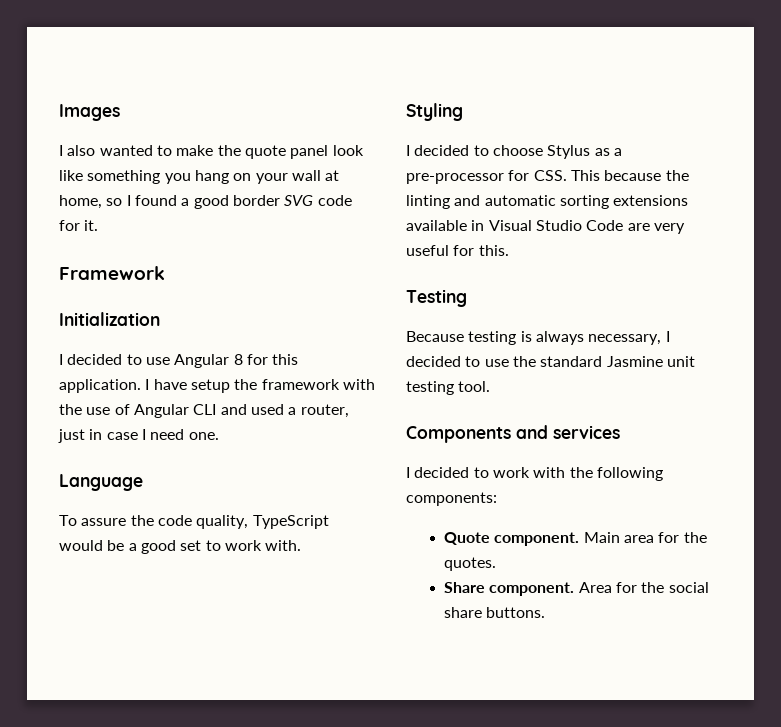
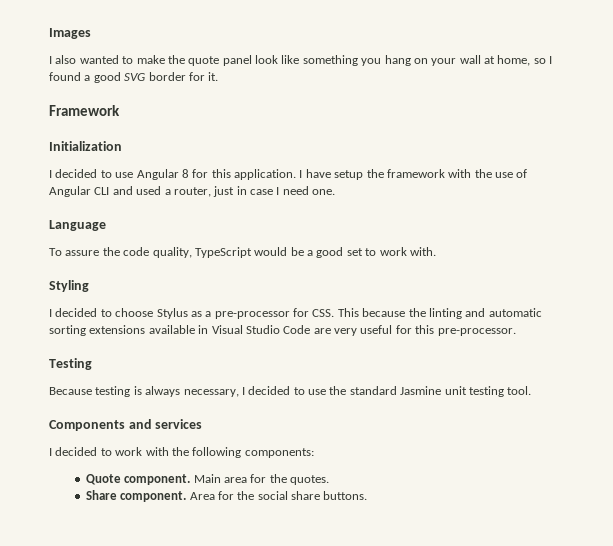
- I also wanted to make the quote panel look like something you hang on your wall at home, so I found a good border SVG code for it.
+ I also wanted to make the quote panel look like something you hang on your wall at home, so I found a good SVG border for it.
- I decided to choose Stylus as a pre-processor for CSS. This because the linting and automatic sorting extensions available in Visual Studio Code are very useful for this.
+ I decided to choose Stylus as a pre-processor for CSS. This because the linting and automatic sorting extensions available in Visual Studio Code are very useful for this pre-processor.

